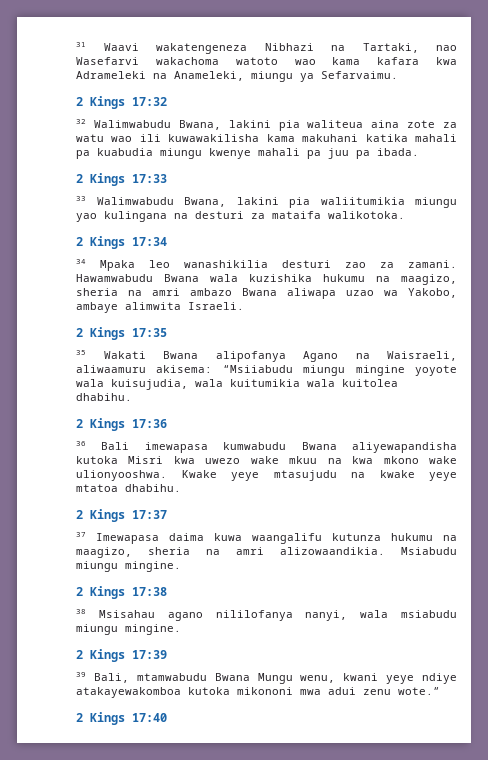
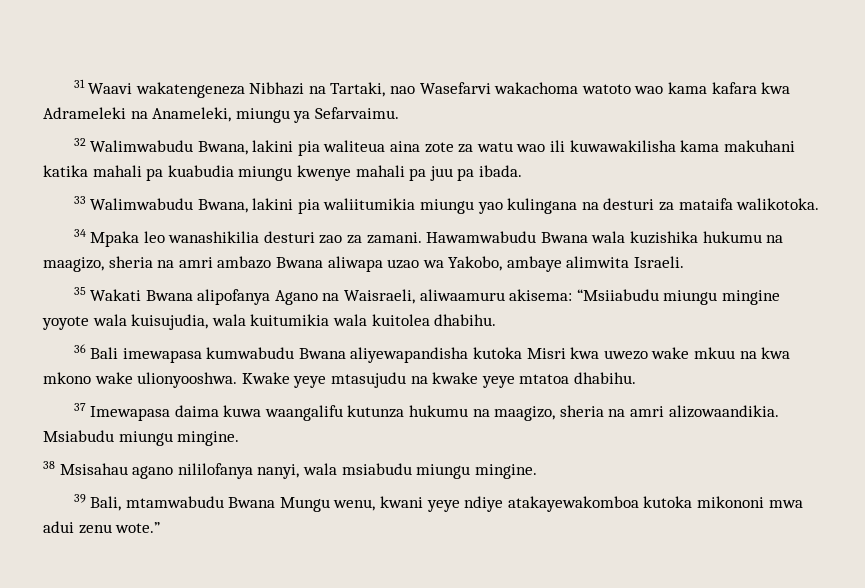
- 2 Kings 17:32
- 2 Kings 17:33
- 2 Kings 17:34
- 2 Kings 17:35
- 2 Kings 17:36
- 2 Kings 17:37
- 2 Kings 17:38
- 2 Kings 17:39
- 2 Kings 17:40

